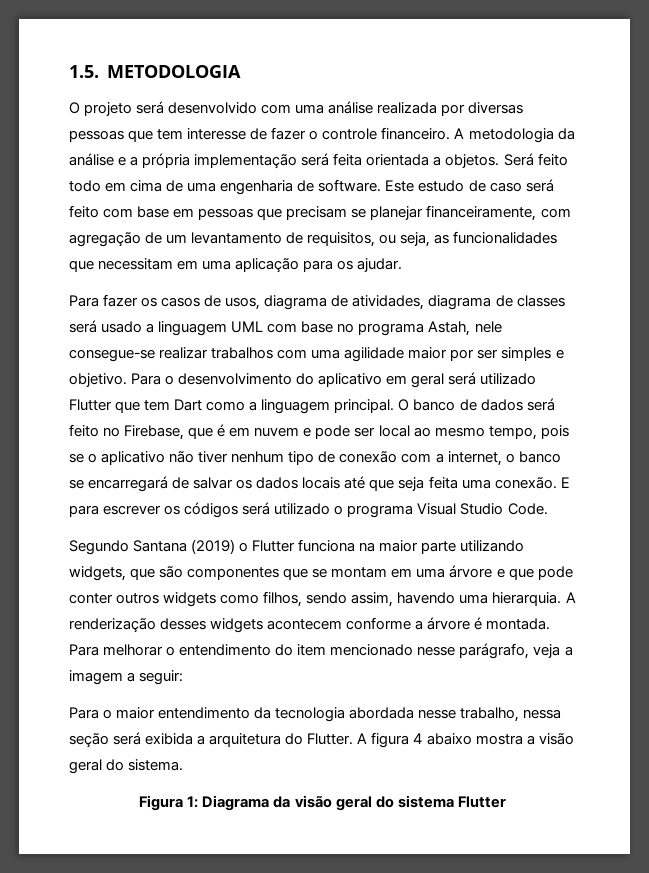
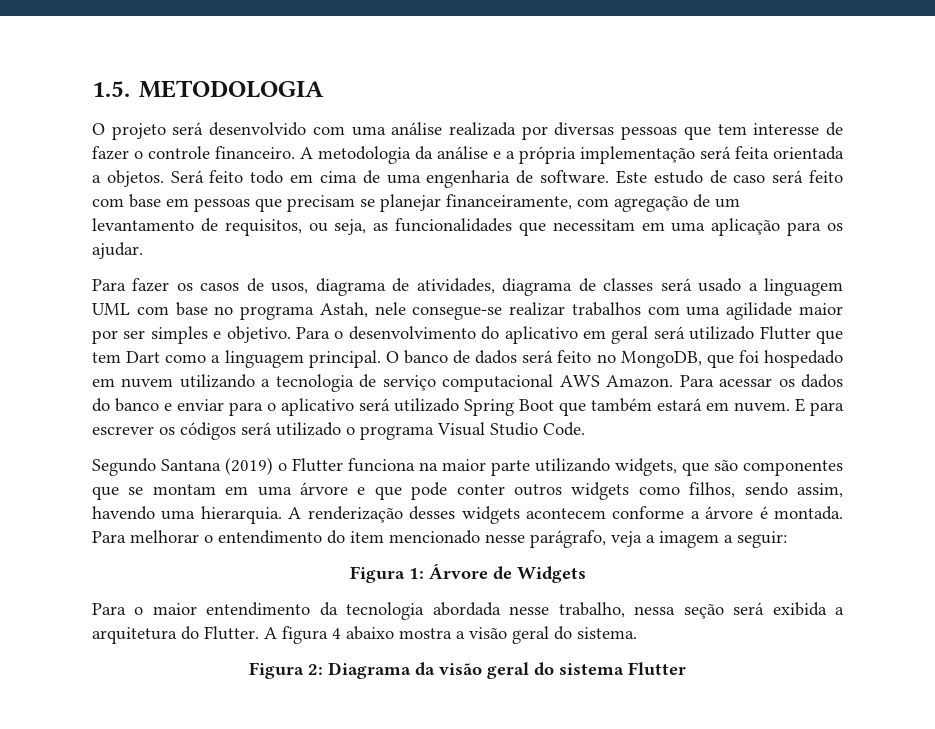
- O banco de dados será feito no Firebase, que é em nuvem e pode ser local ao mesmo tempo, pois se o aplicativo não tiver nenhum tipo de conexão com a internet, o banco se encarregará de salvar os dados locais até que seja feita uma conexão.
+ O banco de dados será feito no MongoDB, que foi hospedado em nuvem utilizando a tecnologia de serviço computacional AWS Amazon. Para acessar os dados do banco e enviar para o aplicativo será utilizado Spring Boot que também estará em nuvem.
+ Figura 1: Árvore de Widgets
- Figura 1: Diagrama da visão geral do sistema Flutter
+ Figura 2: Diagrama da visão geral do sistema Flutter

